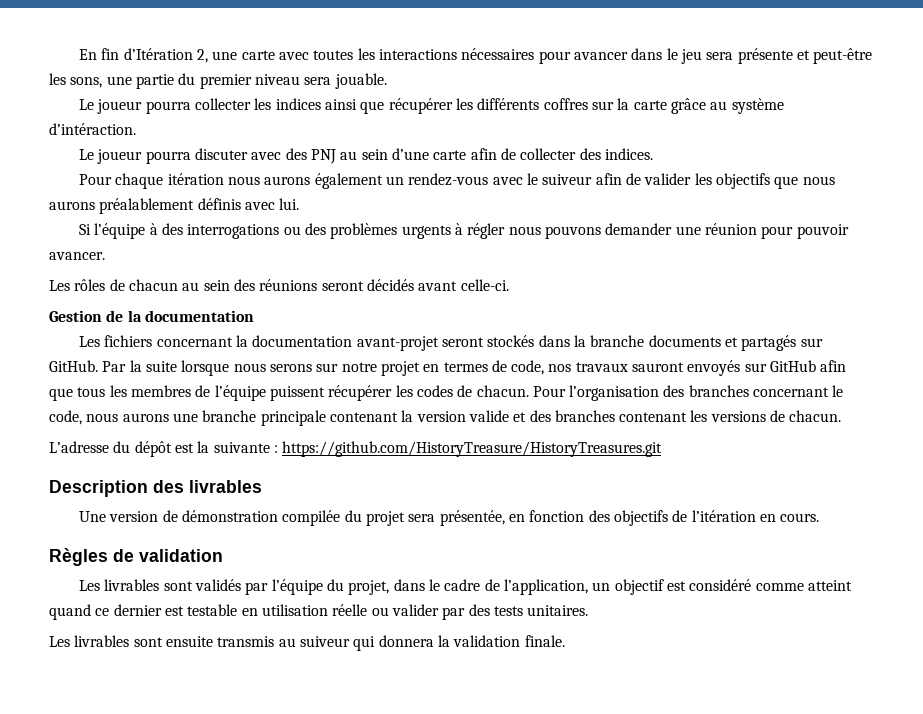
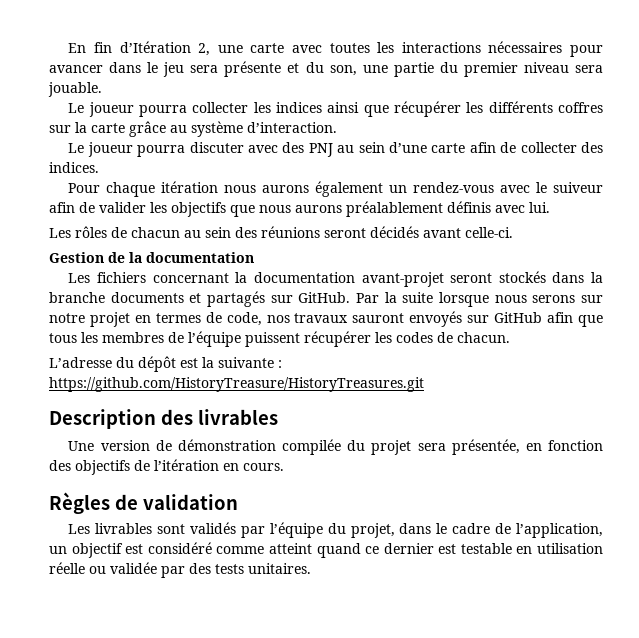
- En fin d’Itération 2, une carte avec toutes les interactions nécessaires pour avancer dans le jeu sera présente et peut-être les sons, une partie du premier niveau sera jouable.
+ En fin d’Itération 2, une carte avec toutes les interactions nécessaires pour avancer dans le jeu sera présente et du son, une partie du premier niveau sera jouable.
- Le joueur pourra collecter les indices ainsi que récupérer les différents coffres sur la carte grâce au système d’intéraction.
+ Le joueur pourra collecter les indices ainsi que récupérer les différents coffres sur la carte grâce au système d’interaction.
- Si l’équipe à des interrogations ou des problèmes urgents à régler nous pouvons demander une réunion pour pouvoir avancer.
- Pour l’organisation des branches concernant le code, nous aurons une branche principale contenant la version valide et des branches contenant les versions de chacun.
- Les livrables sont validés par l’équipe du projet, dans le cadre de l’application, un objectif est considéré comme atteint quand ce dernier est testable en utilisation réelle ou valider par des tests unitaires.
+ Les livrables sont validés par l’équipe du projet, dans le cadre de l’application, un objectif est considéré comme atteint quand ce dernier est testable en utilisation réelle ou validée par des tests unitaires.
- Les livrables sont ensuite transmis au suiveur qui donnera la validation finale.

